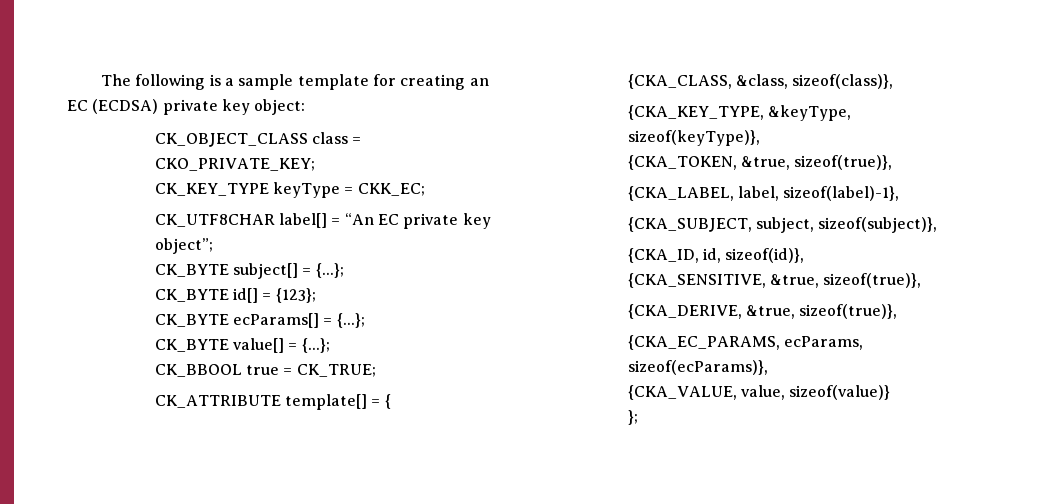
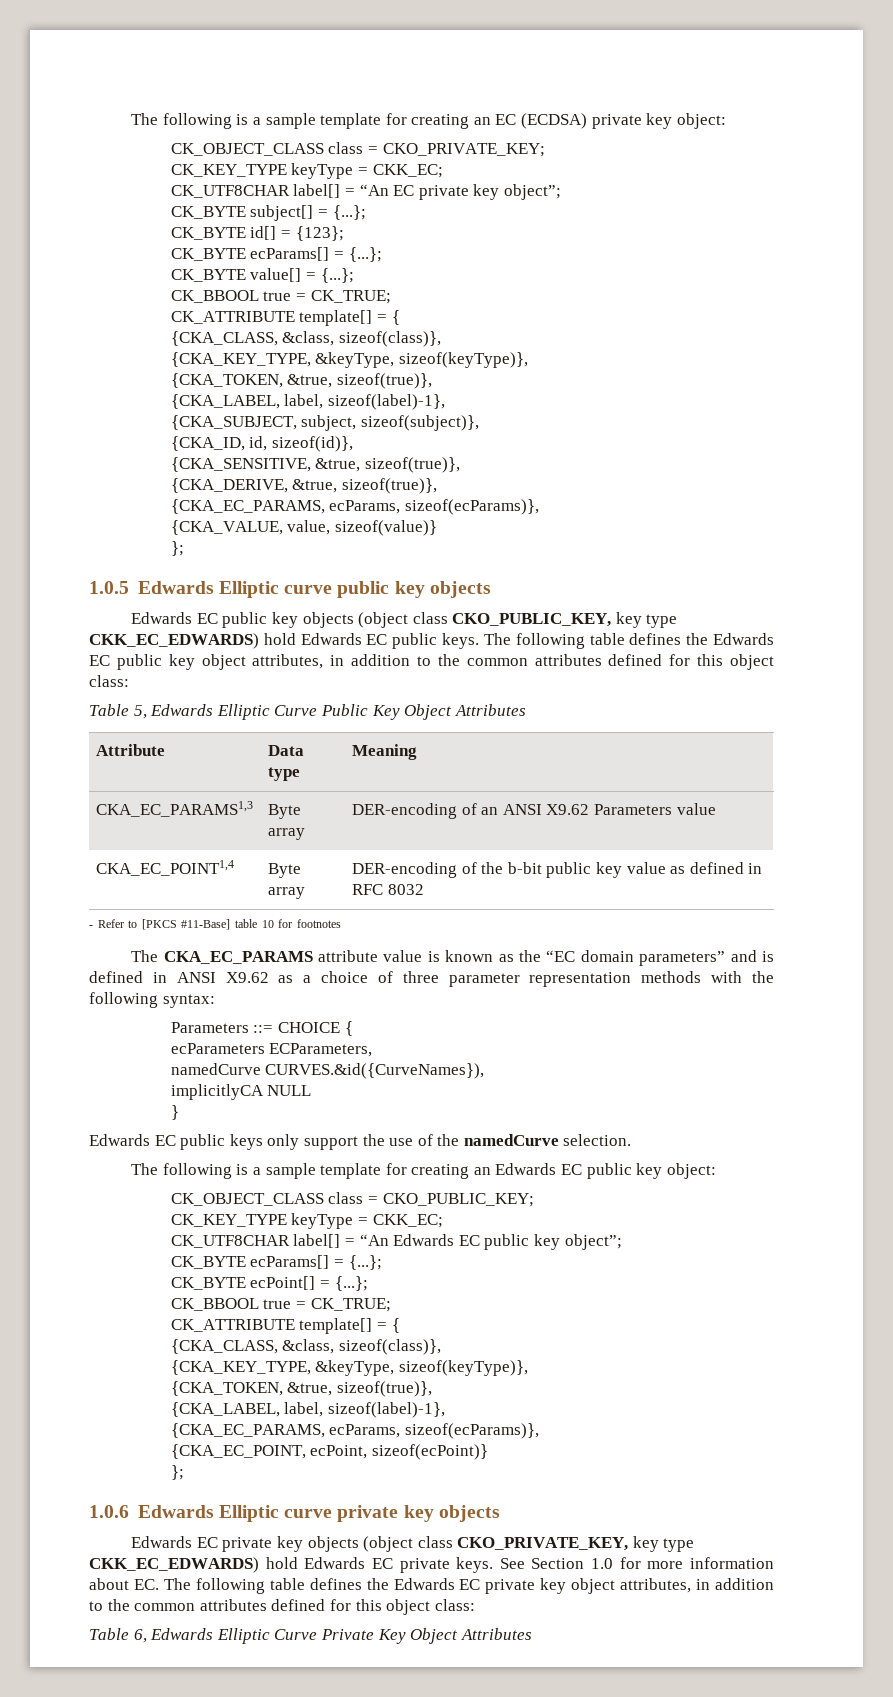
+ 1.0.5 Edwards Elliptic curve public key objects
+ Edwards EC public key objects (object class CKO_PUBLIC_KEY, key type CKK_EC_EDWARDS) hold Edwards EC public keys. The following table defines the Edwards EC public key object attributes, in addition to the common attributes defined for this object class:
+ Table 5, Edwards Elliptic Curve Public Key Object Attributes
+ Attribute | Data type | Meaning
+ CKA_EC_PARAMS1,3 | Byte array | DER-encoding of an ANSI X9.62 Parameters value
+ CKA_EC_POINT1,4 | Byte array | DER-encoding of the b-bit public key value as defined in RFC 8032
+ - Refer to [PKCS #11-Base] table 10 for footnotes
+ The CKA_EC_PARAMS attribute value is known as the “EC domain parameters” and is defined in ANSI X9.62 as a choice of three parameter representation methods with the following syntax:
+ Parameters ::= CHOICE {
+ ecParameters ECParameters,
+ namedCurve CURVES.&id({CurveNames}),
+ implicitlyCA NULL
+ }
+ Edwards EC public keys only support the use of the namedCurve selection.
+ The following is a sample template for creating an Edwards EC public key object:
+ CK_OBJECT_CLASS class = CKO_PUBLIC_KEY;
+ CK_KEY_TYPE keyType = CKK_EC;
+ CK_UTF8CHAR label[] = “An Edwards EC public key object”;
+ CK_BYTE ecParams[] = {...};
+ CK_BYTE ecPoint[] = {...};
+ CK_BBOOL true = CK_TRUE;
+ CK_ATTRIBUTE template[] = {
+ {CKA_CLASS, &class, sizeof(class)},
+ {CKA_KEY_TYPE, &keyType, sizeof(keyType)},
+ {CKA_TOKEN, &true, sizeof(true)},
+ {CKA_LABEL, label, sizeof(label)-1},
+ {CKA_EC_PARAMS, ecParams, sizeof(ecParams)},
+ {CKA_EC_POINT, ecPoint, sizeof(ecPoint)}
+ };
+ 1.0.6 Edwards Elliptic curve private key objects
+ Edwards EC private key objects (object class CKO_PRIVATE_KEY, key type CKK_EC_EDWARDS) hold Edwards EC private keys. See Section 1.0 for more information about EC. The following table defines the Edwards EC private key object attributes, in addition to the common attributes defined for this object class:
+ Table 6, Edwards Elliptic Curve Private Key Object Attributes

